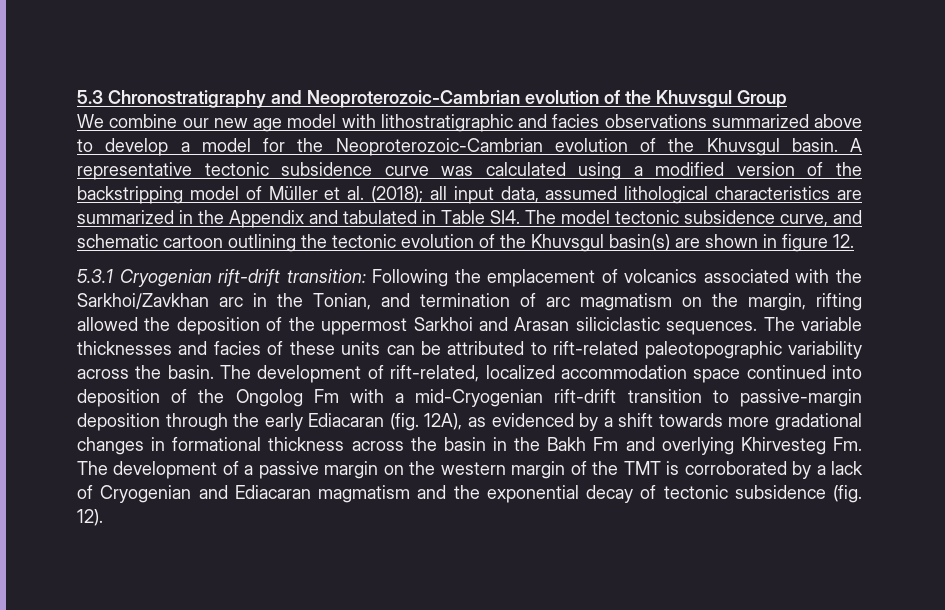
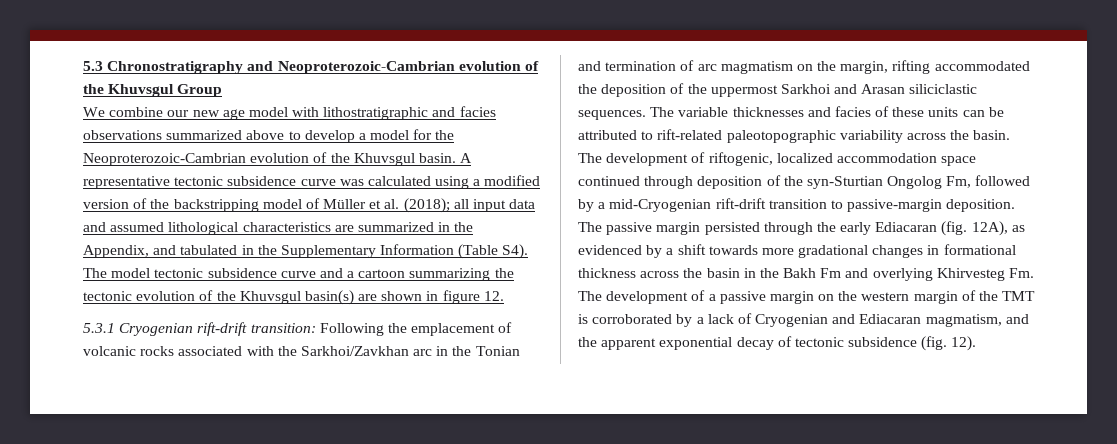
- A representative tectonic subsidence curve was calculated using a modified version of the backstripping model of Müller et al. (2018); all input data, assumed lithological characteristics are summarized in the Appendix and tabulated in Table SI4. The model tectonic subsidence curve, and schematic cartoon outlining the tectonic evolution of the Khuvsgul basin(s) are shown in figure 12.
+ A representative tectonic subsidence curve was calculated using a modified version of the backstripping model of Müller et al. (2018); all input data and assumed lithological characteristics are summarized in the Appendix, and tabulated in the Supplementary Information (Table S4). The model tectonic subsidence curve and a cartoon summarizing the tectonic evolution of the Khuvsgul basin(s) are shown in figure 12.
- 5.3.1 Cryogenian rift-drift transition: Following the emplacement of volcanics associated with the Sarkhoi/Zavkhan arc in the Tonian, and termination of arc magmatism on the margin, rifting allowed the deposition of the uppermost Sarkhoi and Arasan siliciclastic sequences.
+ 5.3.1 Cryogenian rift-drift transition: Following the emplacement of volcanic rocks associated with the Sarkhoi/Zavkhan arc in the Tonian and termination of arc magmatism on the margin, rifting accommodated the deposition of the uppermost Sarkhoi and Arasan siliciclastic sequences.
- The development of rift-related, localized accommodation space continued into deposition of the Ongolog Fm with a mid-Cryogenian rift-drift transition to passive-margin deposition through the early Ediacaran (fig. 12A), as evidenced by a shift towards more gradational changes in formational thickness across the basin in the Bakh Fm and overlying Khirvesteg Fm. The development of a passive margin on the western margin of the TMT is corroborated by a lack of Cryogenian and Ediacaran magmatism and the exponential decay of tectonic subsidence (fig. 12).
+ The development of riftogenic, localized accommodation space continued through deposition of the syn-Sturtian Ongolog Fm, followed by a mid-Cryogenian rift-drift transition to passive-margin deposition. The passive margin persisted through the early Ediacaran (fig. 12A), as evidenced by a shift towards more gradational changes in formational thickness across the basin in the Bakh Fm and overlying Khirvesteg Fm. The development of a passive margin on the western margin of the TMT is corroborated by a lack of Cryogenian and Ediacaran magmatism, and the apparent exponential decay of tectonic subsidence (fig. 12).

